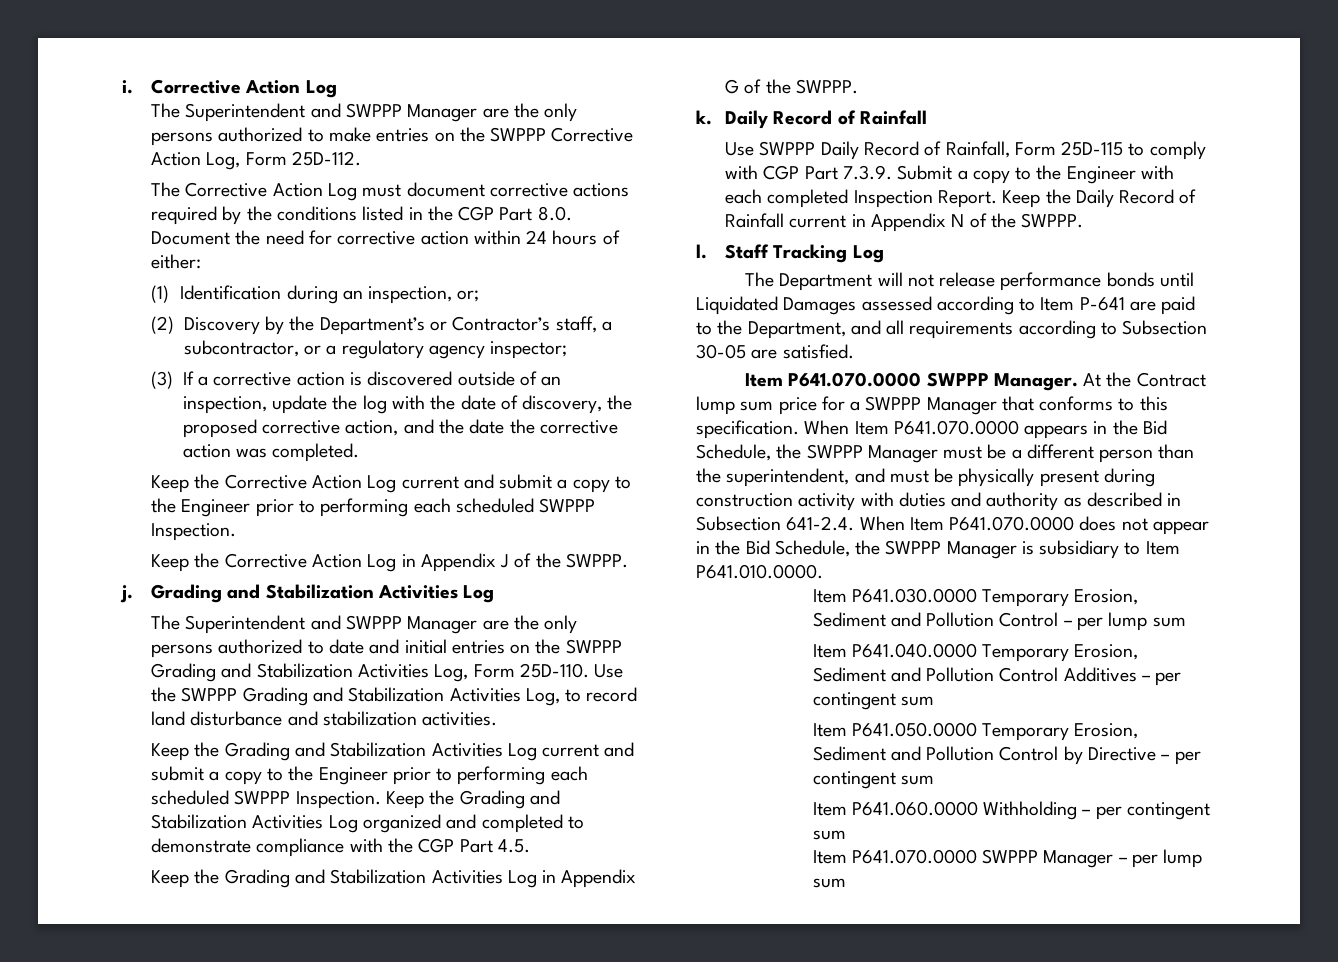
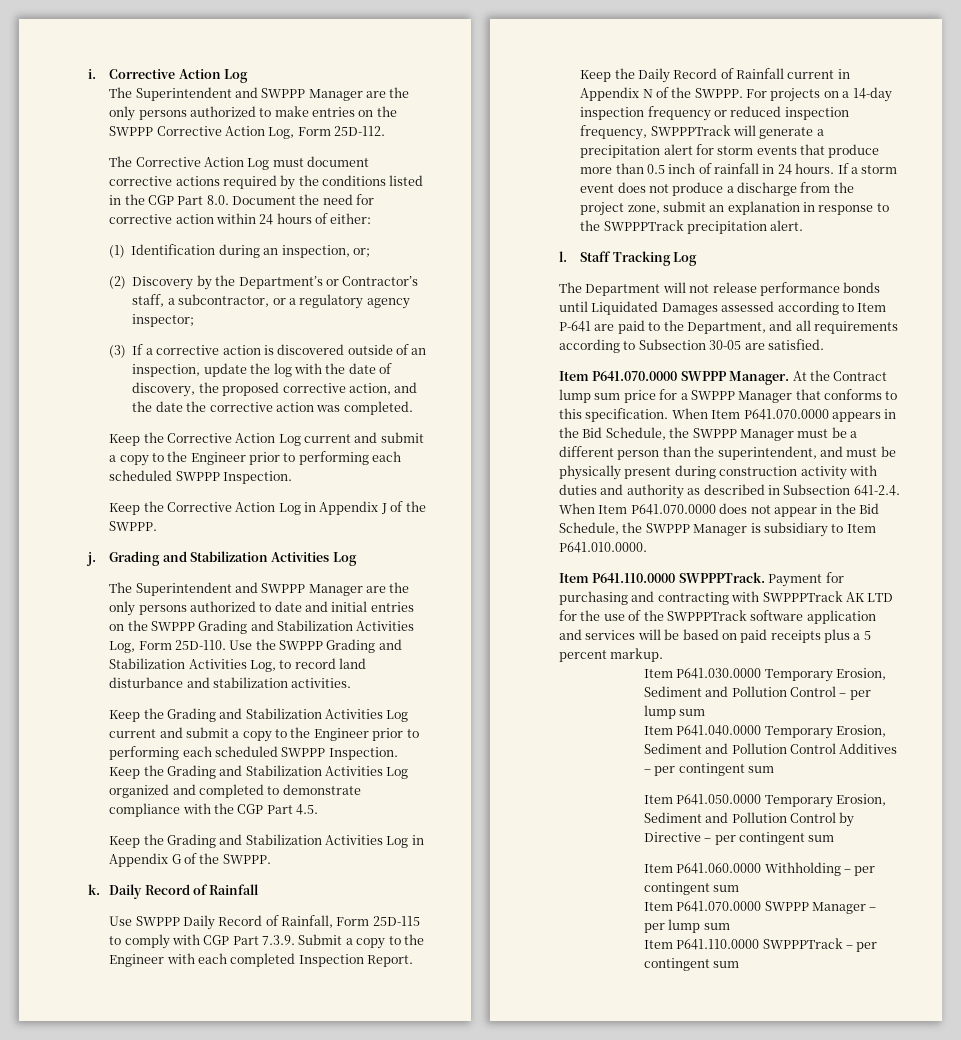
+ For projects on a 14-day inspection frequency or reduced inspection frequency, SWPPPTrack will generate a precipitation alert for storm events that produce more than 0.5 inch of rainfall in 24 hours. If a storm event does not produce a discharge from the project zone, submit an explanation in response to the SWPPPTrack precipitation alert.
+ Item P641.110.0000 SWPPPTrack. Payment for purchasing and contracting with SWPPPTrack AK LTD for the use of the SWPPPTrack software application and services will be based on paid receipts plus a 5 percent markup.
+ Item P641.110.0000 SWPPPTrack – per contingent sum

